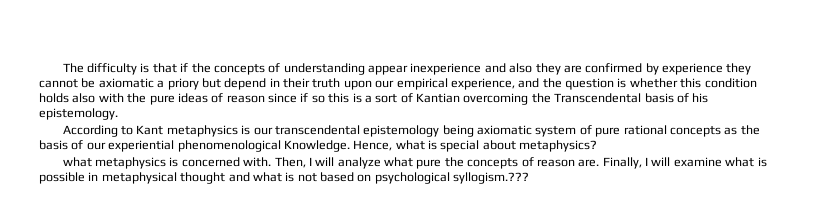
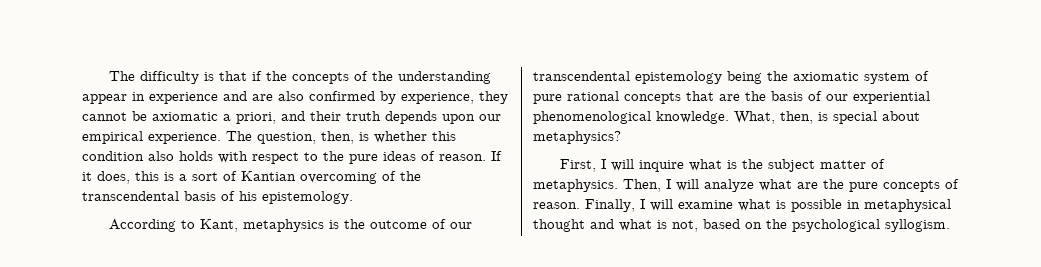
- The difficulty is that if the concepts of understanding appear inexperience and also they are confirmed by experience they cannot be axiomatic a priory but depend in their truth upon our empirical experience, and the question is whether this condition holds also with the pure ideas of reason since if so this is a sort of Kantian overcoming the Transcendental basis of his epistemology.
+ The difficulty is that if the concepts of the understanding appear in experience and are also confirmed by experience, they cannot be axiomatic a priori, and their truth depends upon our empirical experience. The question, then, is whether this condition also holds with respect to the pure ideas of reason. If it does, this is a sort of Kantian overcoming of the transcendental basis of his epistemology.
- According to Kant metaphysics is our transcendental epistemology being axiomatic system of pure rational concepts as the basis of our experiential phenomenological Knowledge. Hence, what is special about metaphysics?
+ According to Kant, metaphysics is the outcome of our transcendental epistemology being the axiomatic system of pure rational concepts that are the basis of our experiential phenomenological knowledge. What, then, is special about metaphysics?
- what metaphysics is concerned with.
+ First, I will inquire what is the subject matter of metaphysics.
- Then, I will analyze what pure the concepts of reason are.
+ Then, I will analyze what are the pure concepts of reason.
- Finally, I will examine what is possible in metaphysical thought and what is not based on psychological syllogism.???
+ Finally, I will examine what is possible in metaphysical thought and what is not, based on the psychological syllogism.

